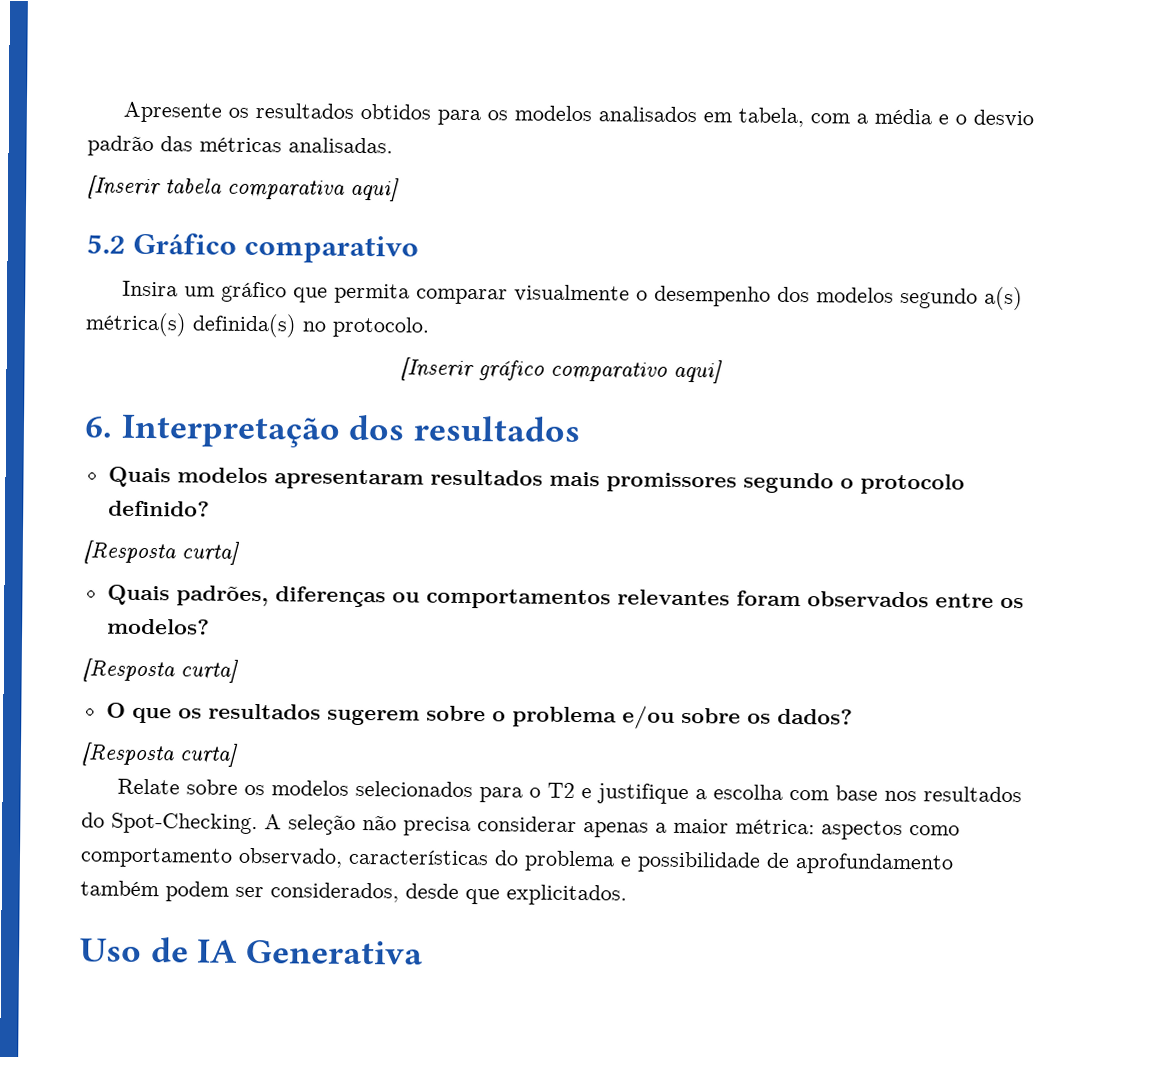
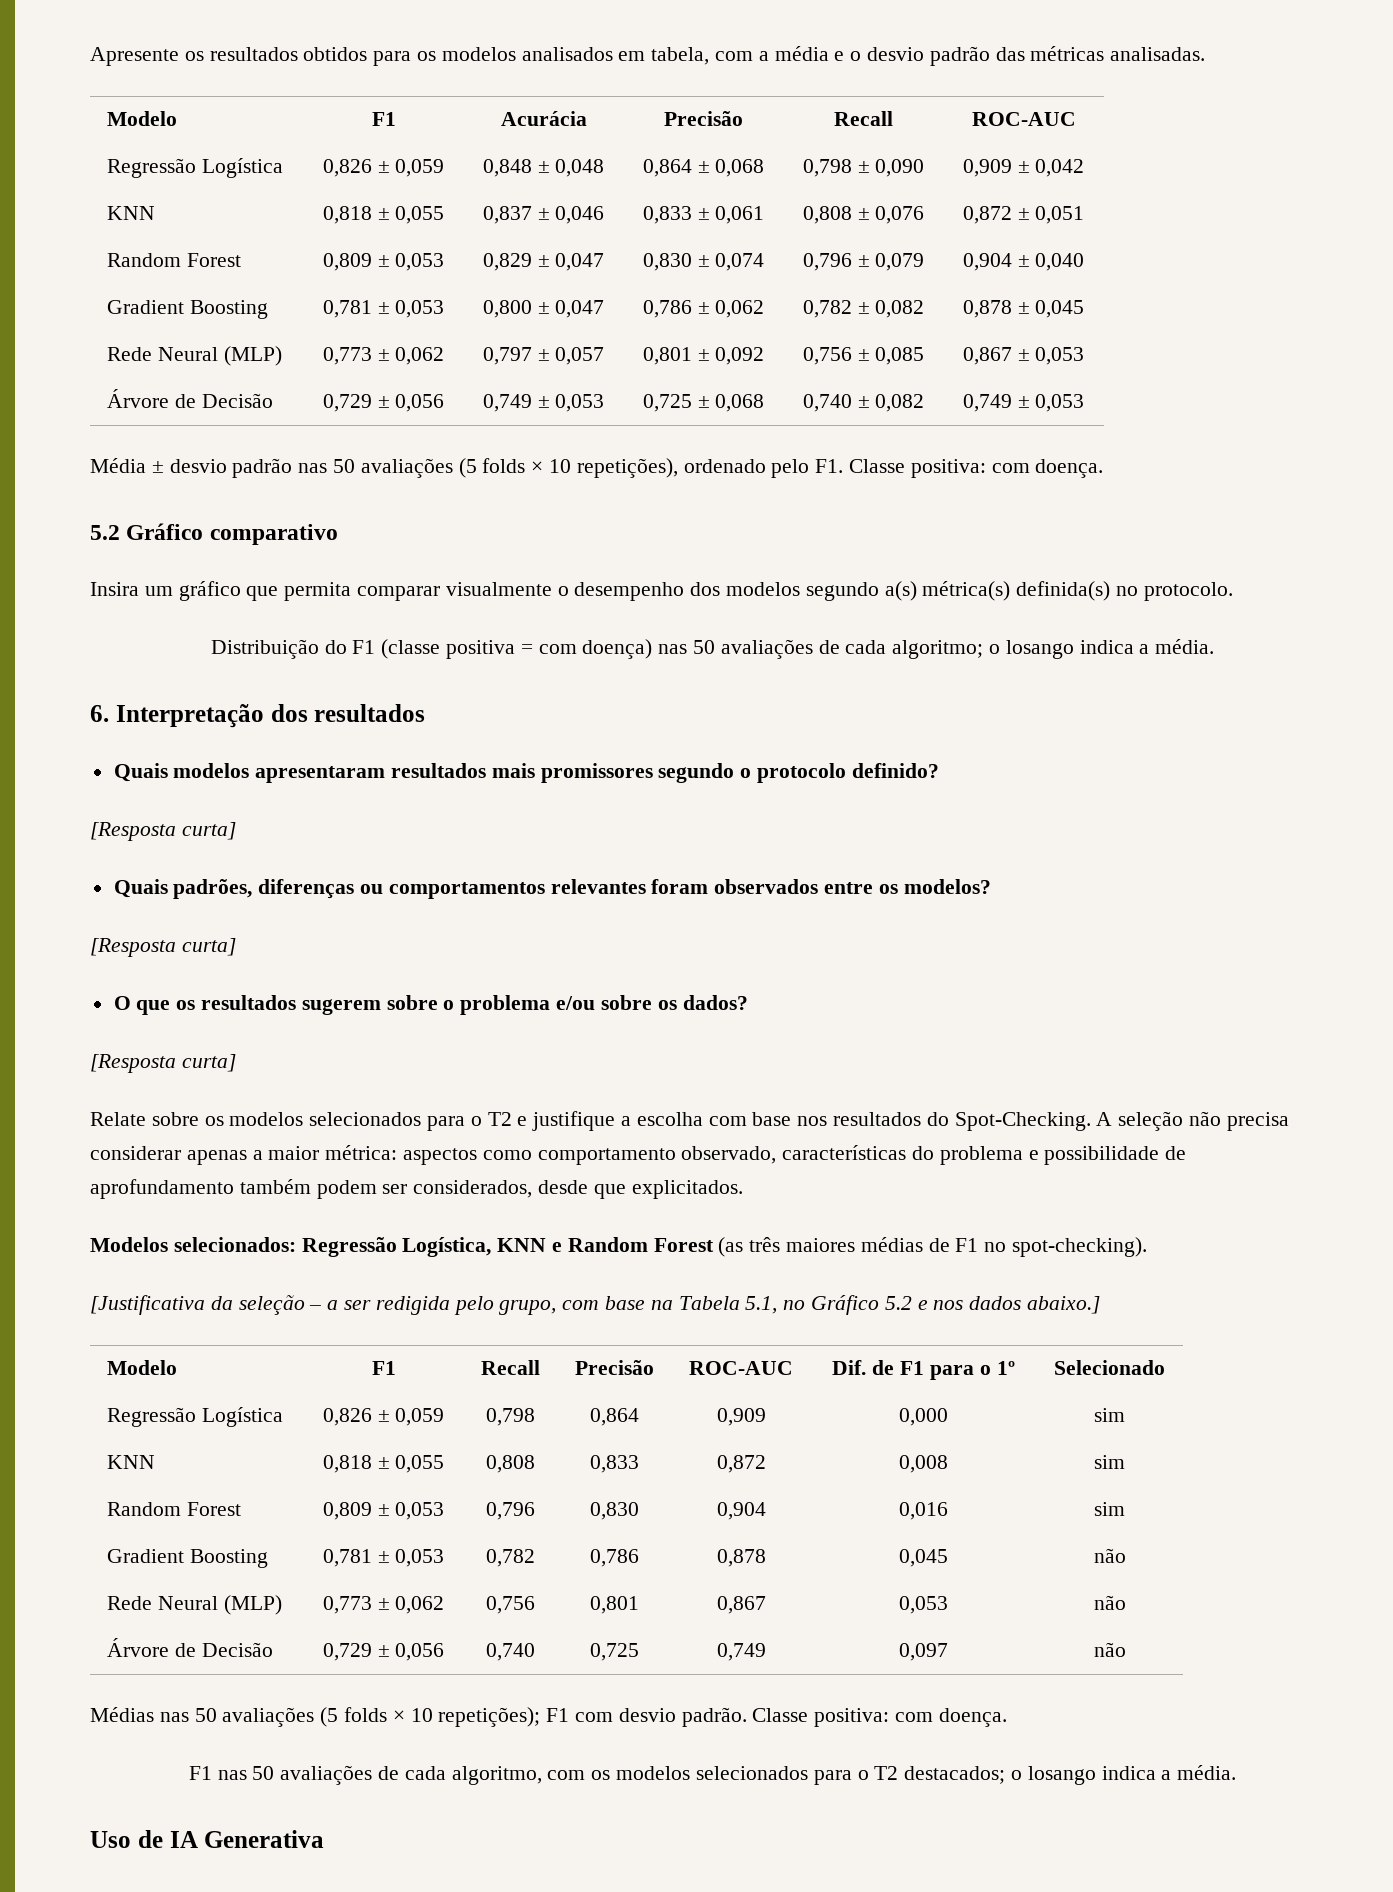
- [Inserir tabela comparativa aqui]
+ Modelo | F1 | Acurácia | Precisão | Recall | ROC-AUC
+ Regressão Logística | 0,826 ± 0,059 | 0,848 ± 0,048 | 0,864 ± 0,068 | 0,798 ± 0,090 | 0,909 ± 0,042
+ KNN | 0,818 ± 0,055 | 0,837 ± 0,046 | 0,833 ± 0,061 | 0,808 ± 0,076 | 0,872 ± 0,051
+ Random Forest | 0,809 ± 0,053 | 0,829 ± 0,047 | 0,830 ± 0,074 | 0,796 ± 0,079 | 0,904 ± 0,040
+ Gradient Boosting | 0,781 ± 0,053 | 0,800 ± 0,047 | 0,786 ± 0,062 | 0,782 ± 0,082 | 0,878 ± 0,045
+ Rede Neural (MLP) | 0,773 ± 0,062 | 0,797 ± 0,057 | 0,801 ± 0,092 | 0,756 ± 0,085 | 0,867 ± 0,053
+ Árvore de Decisão | 0,729 ± 0,056 | 0,749 ± 0,053 | 0,725 ± 0,068 | 0,740 ± 0,082 | 0,749 ± 0,053
+ Média ± desvio padrão nas 50 avaliações (5 folds × 10 repetições), ordenado pelo F1. Classe positiva: com doença.
- [Inserir gráfico comparativo aqui]
+ Distribuição do F1 (classe positiva = com doença) nas 50 avaliações de cada algoritmo; o losango indica a média.
+ Modelos selecionados: Regressão Logística, KNN e Random Forest (as três maiores médias de F1 no spot-checking).
+ [Justificativa da seleção – a ser redigida pelo grupo, com base na Tabela 5.1, no Gráfico 5.2 e nos dados abaixo.]
+ Modelo | F1 | Recall | Precisão | ROC-AUC | Dif. de F1 para o 1º | Selecionado
+ Regressão Logística | 0,826 ± 0,059 | 0,798 | 0,864 | 0,909 | 0,000 | sim
+ KNN | 0,818 ± 0,055 | 0,808 | 0,833 | 0,872 | 0,008 | sim
+ Random Forest | 0,809 ± 0,053 | 0,796 | 0,830 | 0,904 | 0,016 | sim
+ Gradient Boosting | 0,781 ± 0,053 | 0,782 | 0,786 | 0,878 | 0,045 | não
+ Rede Neural (MLP) | 0,773 ± 0,062 | 0,756 | 0,801 | 0,867 | 0,053 | não
+ Árvore de Decisão | 0,729 ± 0,056 | 0,740 | 0,725 | 0,749 | 0,097 | não
+ Médias nas 50 avaliações (5 folds × 10 repetições); F1 com desvio padrão. Classe positiva: com doença.
+ F1 nas 50 avaliações de cada algoritmo, com os modelos selecionados para o T2 destacados; o losango indica a média.

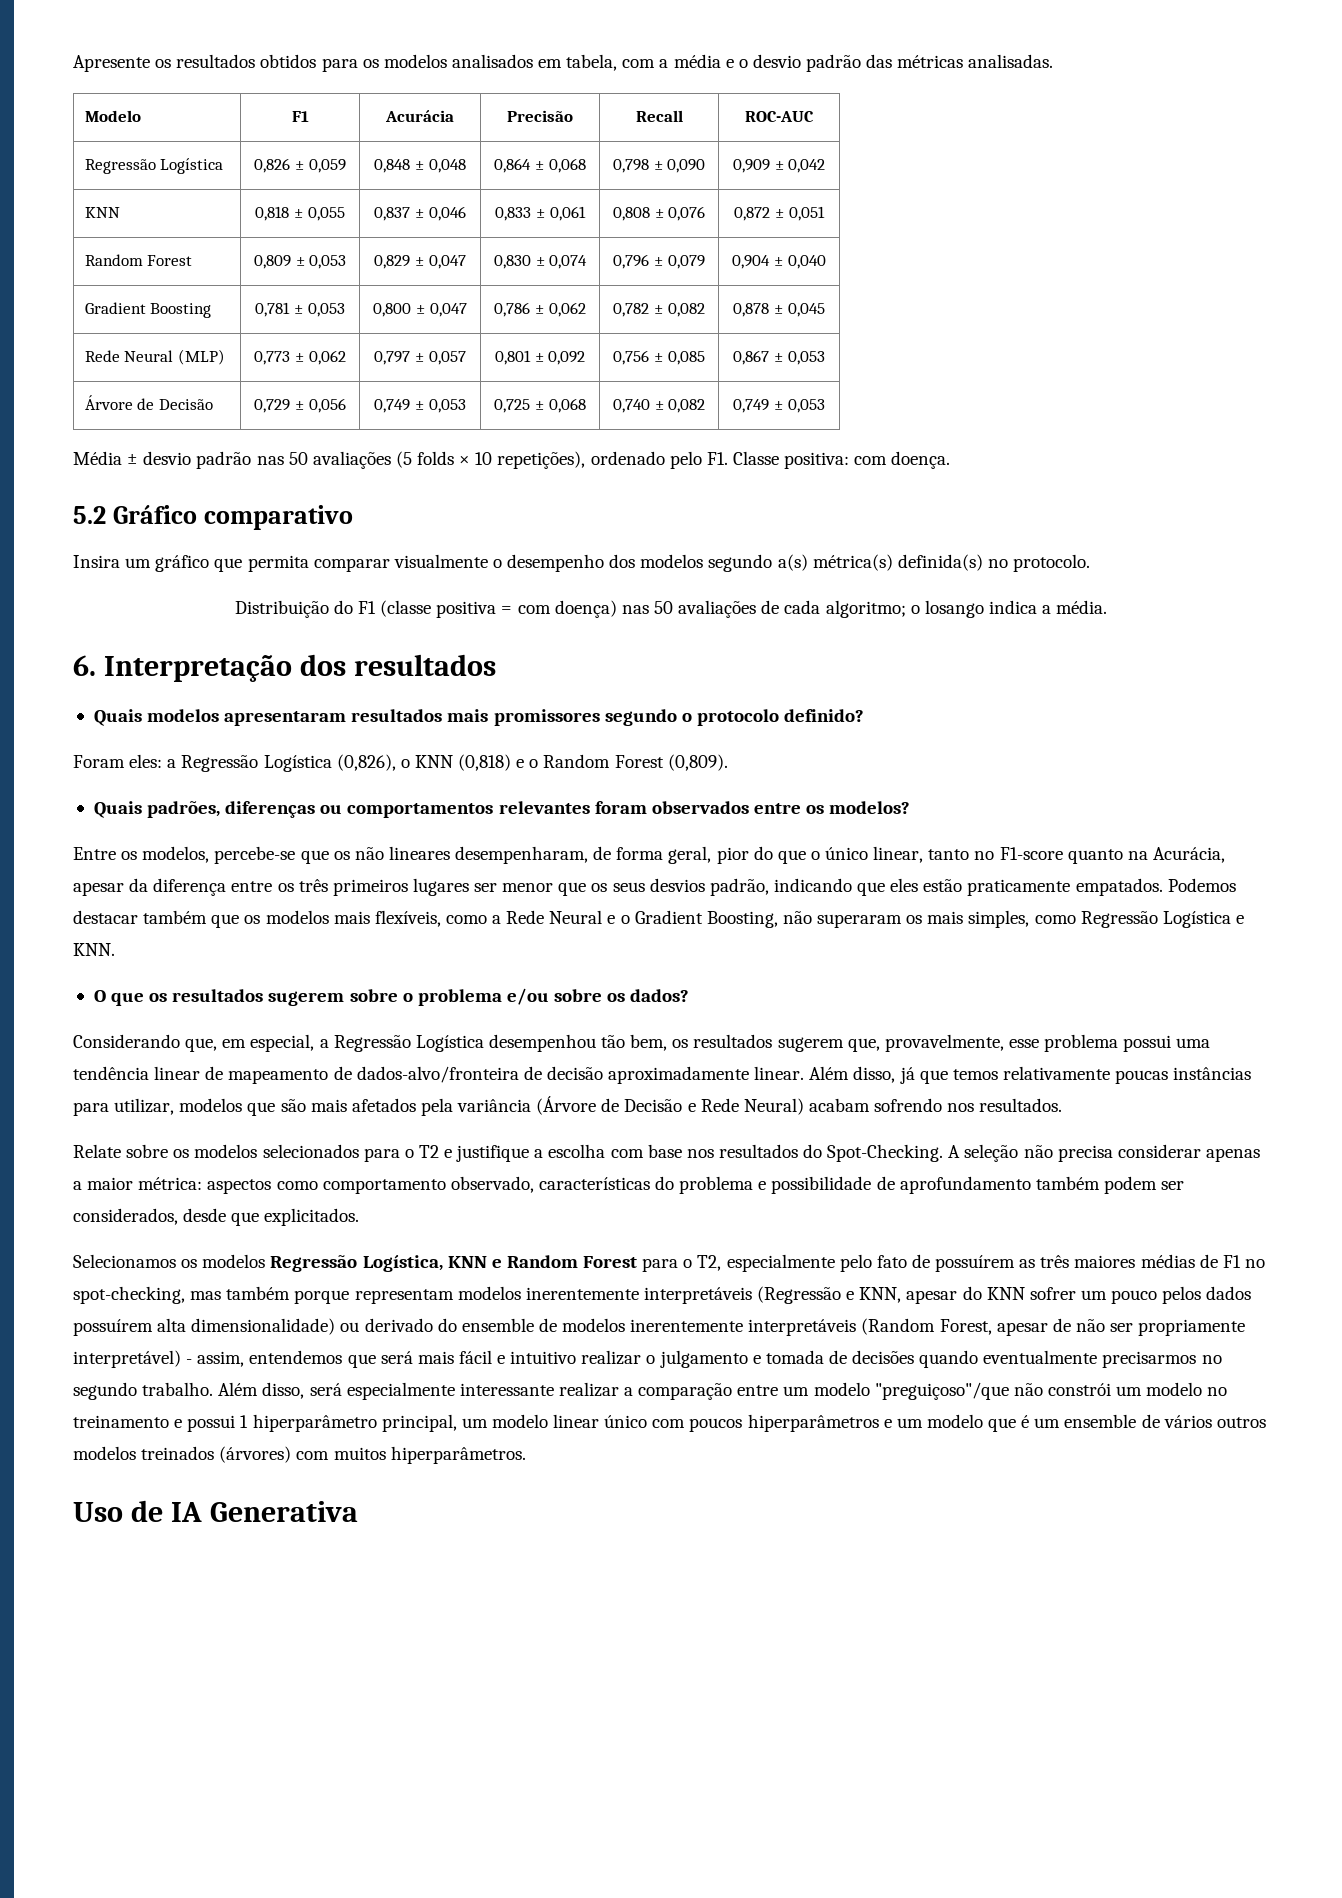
  Quais modelos apresentaram resultados mais promissores segundo o protocolo definido?
- [Resposta curta]
+ Foram eles: a Regressão Logística (0,826), o KNN (0,818) e o Random Forest (0,809).
  Quais padrões, diferenças ou comportamentos relevantes foram observados entre os modelos?
- [Resposta curta]
+ Entre os modelos, percebe-se que os não lineares desempenharam, de forma geral, pior do que o único linear, tanto no F1-score quanto na Acurácia, apesar da diferença entre os três primeiros lugares ser menor que os seus desvios padrão, indicando que eles estão praticamente empatados. Podemos destacar também que os modelos mais flexíveis, como a Rede Neural e o Gradient Boosting, não superaram os mais simples, como Regressão Logística e KNN.
  O que os resultados sugerem sobre o problema e/ou sobre os dados?
- [Resposta curta]
+ Considerando que, em especial, a Regressão Logística desempenhou tão bem, os resultados sugerem que, provavelmente, esse problema possui uma tendência linear de mapeamento de dados-alvo/fronteira de decisão aproximadamente linear. Além disso, já que temos relativamente poucas instâncias para utilizar, modelos que são mais afetados pela variância (Árvore de Decisão e Rede Neural) acabam sofrendo nos resultados.
- Modelos selecionados: Regressão Logística, KNN e Random Forest (as três maiores médias de F1 no spot-checking).
- [Justificativa da seleção – a ser redigida pelo grupo, com base na Tabela 5.1, no Gráfico 5.2 e nos dados abaixo.]
- Modelo | F1 | Recall | Precisão | ROC-AUC | Dif. de F1 para o 1º | Selecionado
- Regressão Logística | 0,826 ± 0,059 | 0,798 | 0,864 | 0,909 | 0,000 | sim
- KNN | 0,818 ± 0,055 | 0,808 | 0,833 | 0,872 | 0,008 | sim
- Random Forest | 0,809 ± 0,053 | 0,796 | 0,830 | 0,904 | 0,016 | sim
- Gradient Boosting | 0,781 ± 0,053 | 0,782 | 0,786 | 0,878 | 0,045 | não
- Rede Neural (MLP) | 0,773 ± 0,062 | 0,756 | 0,801 | 0,867 | 0,053 | não
- Árvore de Decisão | 0,729 ± 0,056 | 0,740 | 0,725 | 0,749 | 0,097 | não
- Médias nas 50 avaliações (5 folds × 10 repetições); F1 com desvio padrão. Classe positiva: com doença.
- F1 nas 50 avaliações de cada algoritmo, com os modelos selecionados para o T2 destacados; o losango indica a média.
+ Selecionamos os modelos Regressão Logística, KNN e Random Forest para o T2, especialmente pelo fato de possuírem as três maiores médias de F1 no spot-checking, mas também porque representam modelos inerentemente interpretáveis (Regressão e KNN, apesar do KNN sofrer um pouco pelos dados possuírem alta dimensionalidade) ou derivado do ensemble de modelos inerentemente interpretáveis (Random Forest, apesar de não ser propriamente interpretável) - assim, entendemos que será mais fácil e intuitivo realizar o julgamento e tomada de decisões quando eventualmente precisarmos no segundo trabalho. Além disso, será especialmente interessante realizar a comparação entre um modelo "preguiçoso"/que não constrói um modelo no treinamento e possui 1 hiperparâmetro principal, um modelo linear único com poucos hiperparâmetros e um modelo que é um ensemble de vários outros modelos treinados (árvores) com muitos hiperparâmetros.

